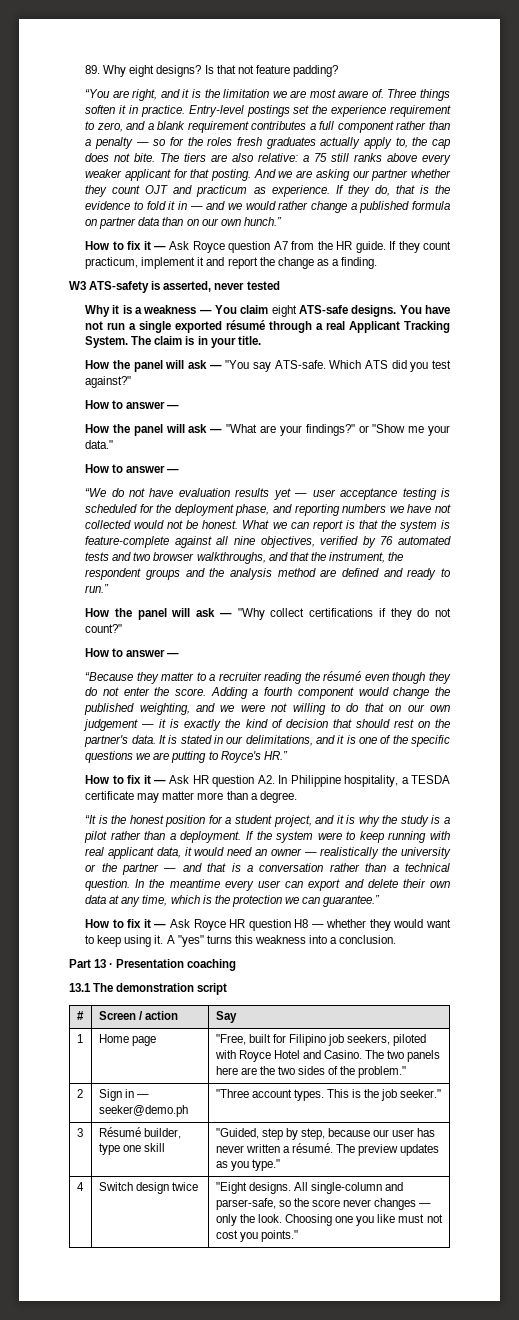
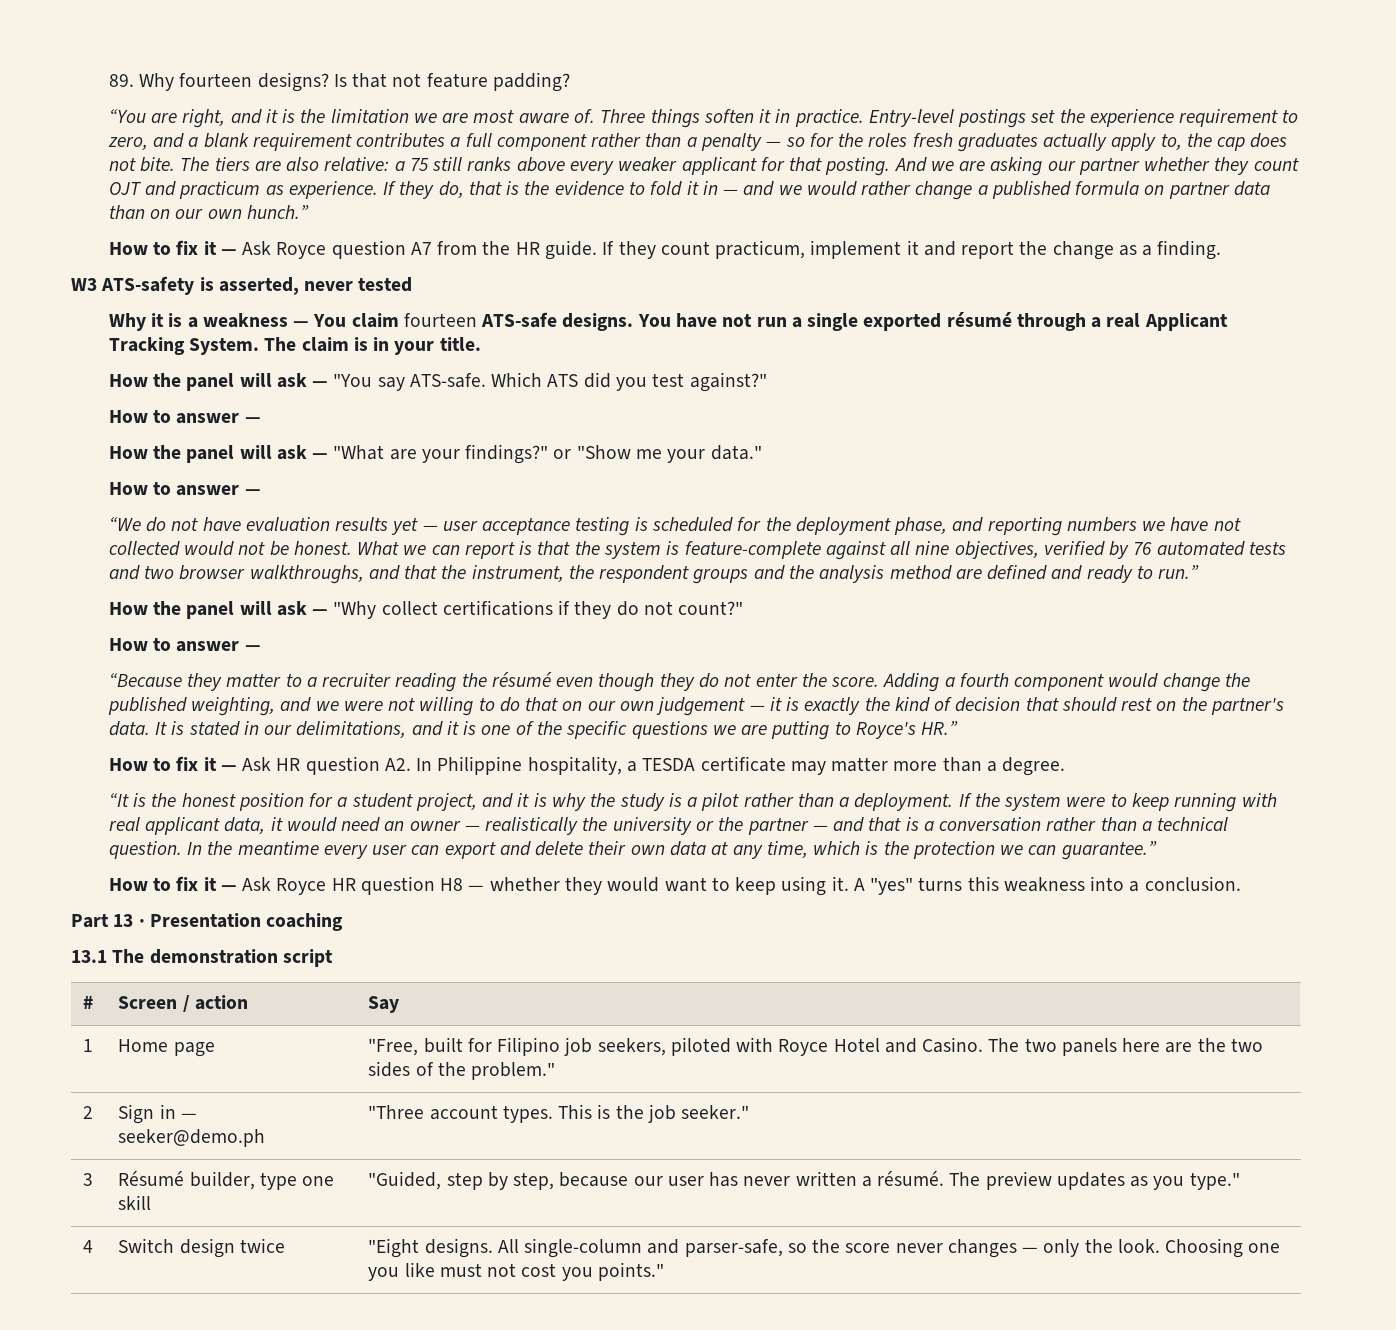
- 89. Why eight designs?
+ 89. Why fourteen designs?
- Why it is a weakness — You claim eight ATS-safe designs.
+ Why it is a weakness — You claim fourteen ATS-safe designs.

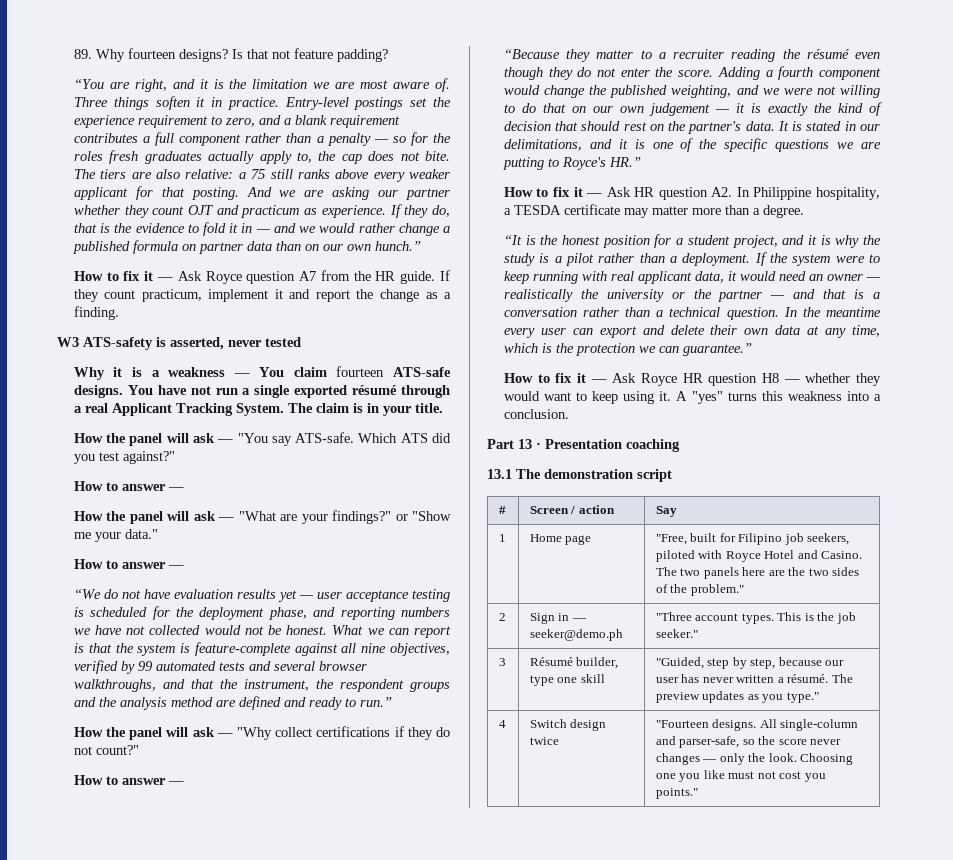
- What we can report is that the system is feature-complete against all nine objectives, verified by 76 automated tests and two browser walkthroughs, and that the instrument, the respondent groups and the analysis method are defined and ready to run.”
+ What we can report is that the system is feature-complete against all nine objectives, verified by 99 automated tests and several browser walkthroughs, and that the instrument, the respondent groups and the analysis method are defined and ready to run.”
- 4 | Switch design twice | "Eight designs. All single-column and parser-safe, so the score never changes — only the look. Choosing one you like must not cost you points."
+ 4 | Switch design twice | "Fourteen designs. All single-column and parser-safe, so the score never changes — only the look. Choosing one you like must not cost you points."

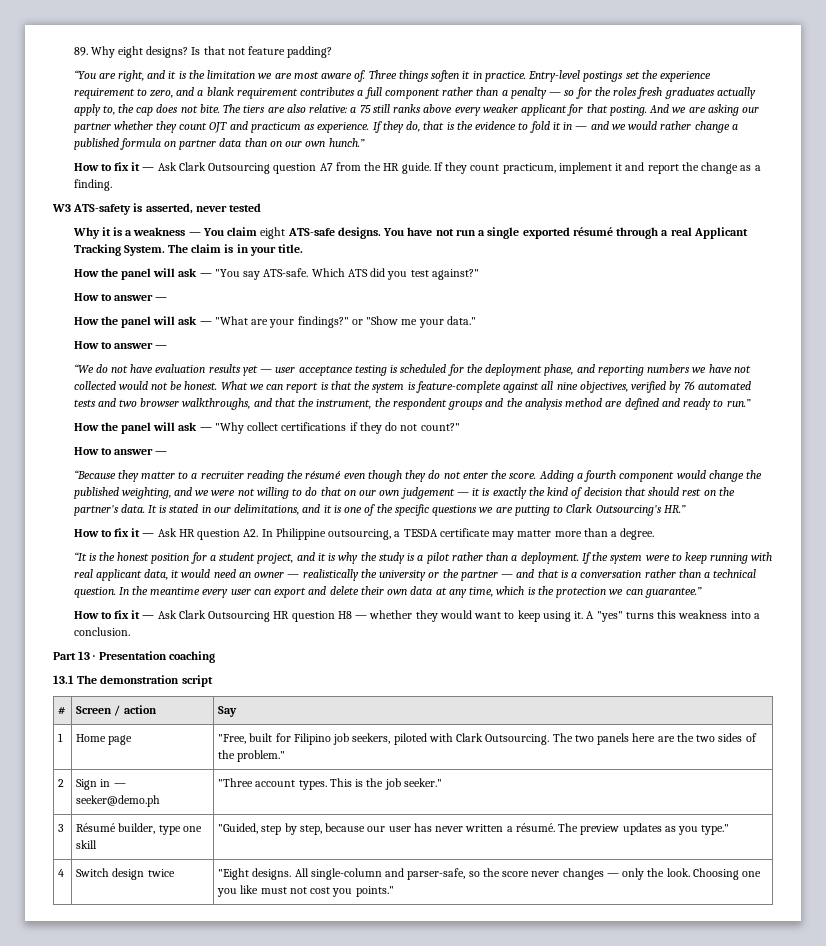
- 89. Why fourteen designs?
+ 89. Why eight designs?
- How to fix it — Ask Royce question A7 from the HR guide.
+ How to fix it — Ask Clark Outsourcing question A7 from the HR guide.
- Why it is a weakness — You claim fourteen ATS-safe designs.
+ Why it is a weakness — You claim eight ATS-safe designs.
- What we can report is that the system is feature-complete against all nine objectives, verified by 99 automated tests and several browser walkthroughs, and that the instrument, the respondent groups and the analysis method are defined and ready to run.”
+ What we can report is that the system is feature-complete against all nine objectives, verified by 76 automated tests and two browser walkthroughs, and that the instrument, the respondent groups and the analysis method are defined and ready to run.”
- It is stated in our delimitations, and it is one of the specific questions we are putting to Royce's HR.”
+ It is stated in our delimitations, and it is one of the specific questions we are putting to Clark Outsourcing's HR.”
- How to fix it — Ask HR question A2. In Philippine hospitality, a TESDA certificate may matter more than a degree.
+ How to fix it — Ask HR question A2. In Philippine outsourcing, a TESDA certificate may matter more than a degree.
- How to fix it — Ask Royce HR question H8 — whether they would want to keep using it.
+ How to fix it — Ask Clark Outsourcing HR question H8 — whether they would want to keep using it.
- 1 | Home page | "Free, built for Filipino job seekers, piloted with Royce Hotel and Casino. The two panels here are the two sides of the problem."
+ 1 | Home page | "Free, built for Filipino job seekers, piloted with Clark Outsourcing. The two panels here are the two sides of the problem."
- 4 | Switch design twice | "Fourteen designs. All single-column and parser-safe, so the score never changes — only the look. Choosing one you like must not cost you points."
+ 4 | Switch design twice | "Eight designs. All single-column and parser-safe, so the score never changes — only the look. Choosing one you like must not cost you points."

